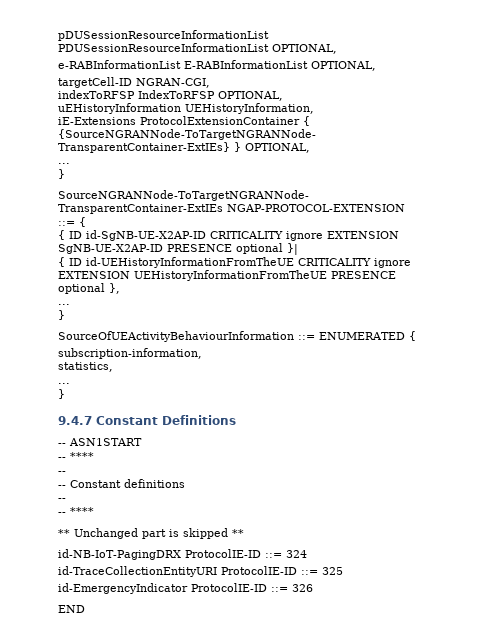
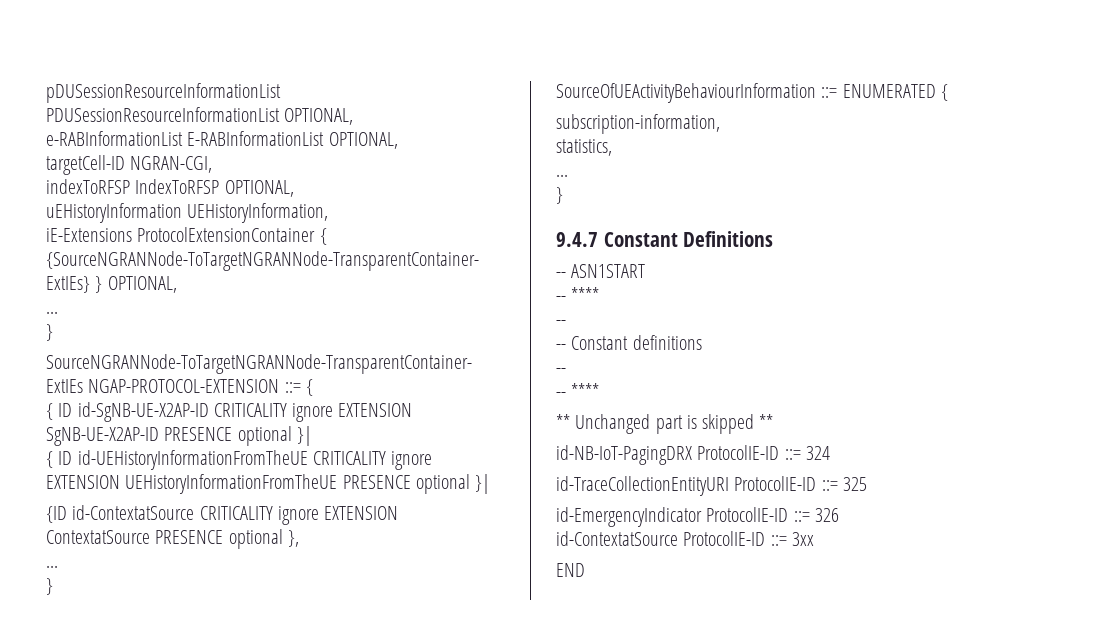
- { ID id-UEHistoryInformationFromTheUE CRITICALITY ignore EXTENSION UEHistoryInformationFromTheUE PRESENCE optional },
+ { ID id-UEHistoryInformationFromTheUE CRITICALITY ignore EXTENSION UEHistoryInformationFromTheUE PRESENCE optional }|
+ {ID id-ContextatSource CRITICALITY ignore EXTENSION ContextatSource PRESENCE optional },
+ id-ContextatSource ProtocolIE-ID ::= 3xx

